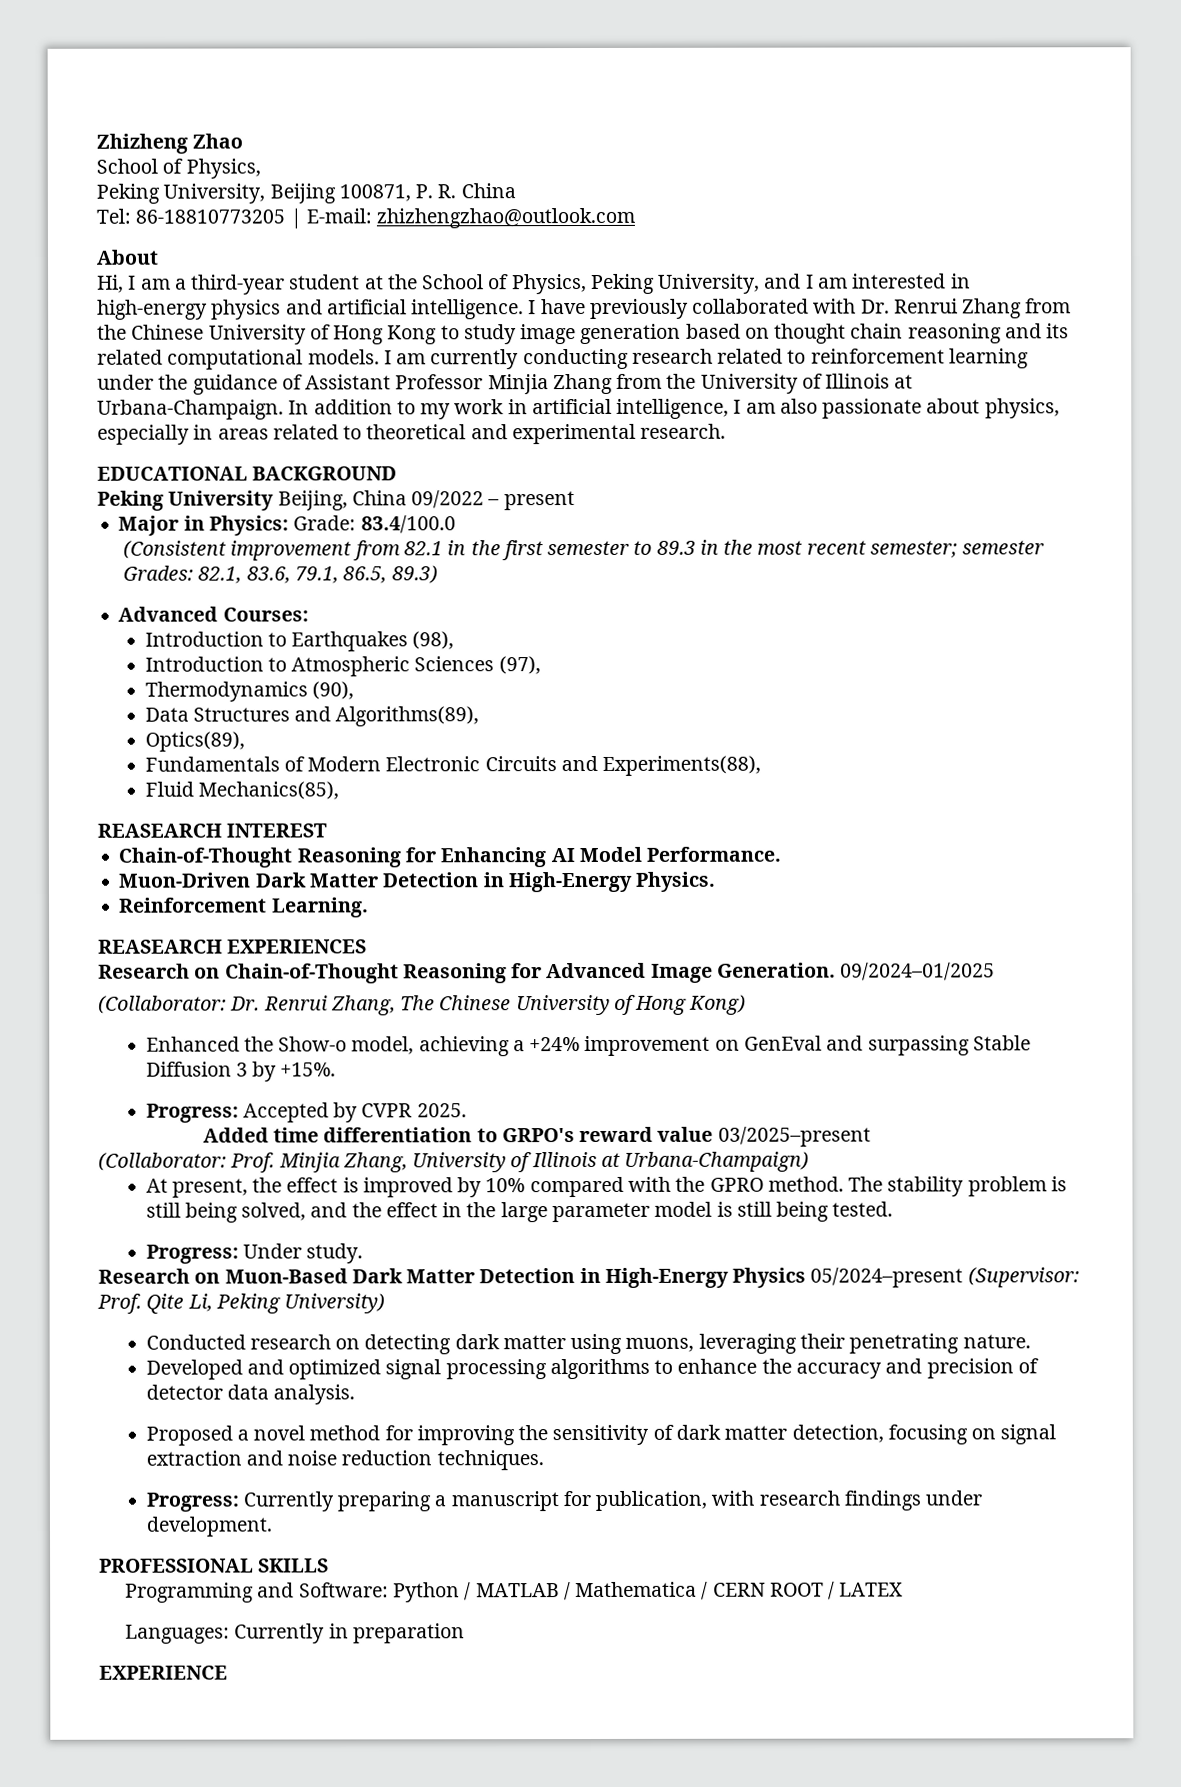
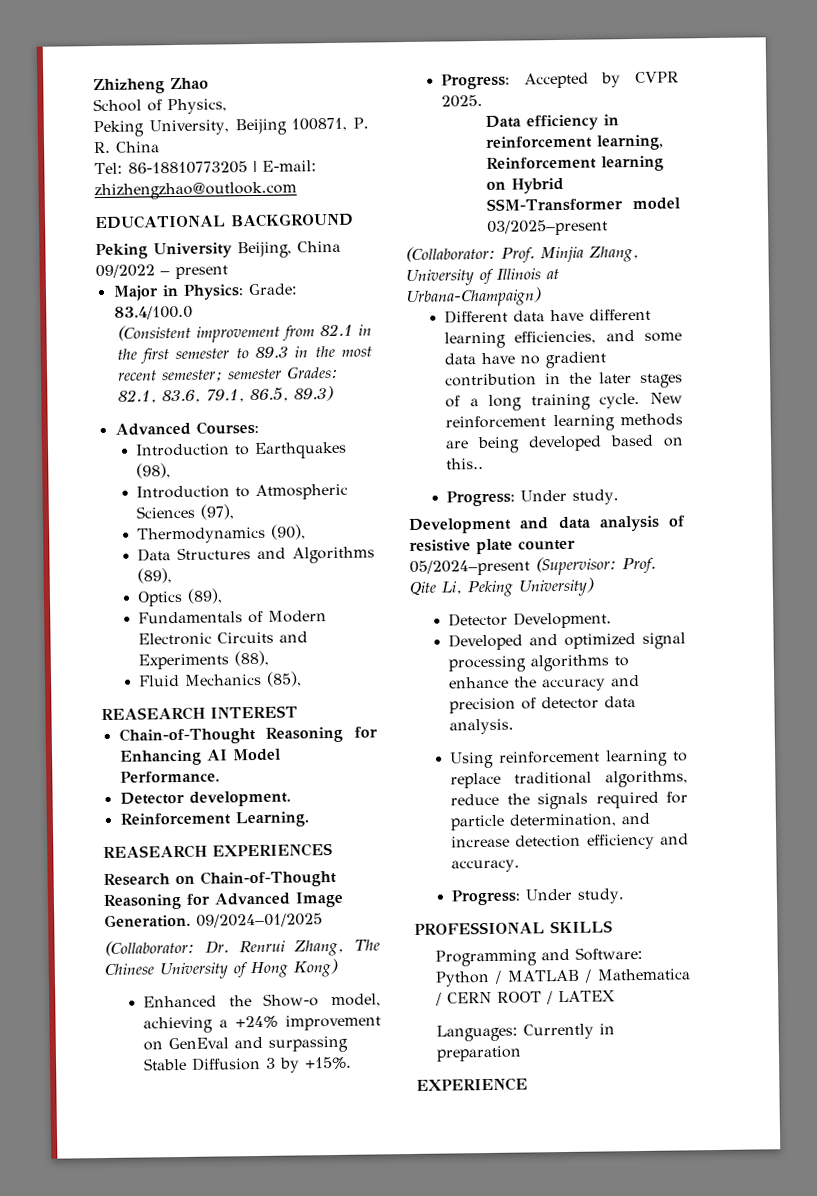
- About
- Hi, I am a third-year student at the School of Physics, Peking University, and I am interested in high-energy physics and artificial intelligence. I have previously collaborated with Dr. Renrui Zhang from the Chinese University of Hong Kong to study image generation based on thought chain reasoning and its related computational models. I am currently conducting research related to reinforcement learning under the guidance of Assistant Professor Minjia Zhang from the University of Illinois at Urbana-Champaign. In addition to my work in artificial intelligence, I am also passionate about physics, especially in areas related to theoretical and experimental research.
- Data Structures and Algorithms(89),
- Optics(89),
+ Data Structures and Algorithms (89),
+ Optics (89),
- Fundamentals of Modern Electronic Circuits and Experiments(88),
+ Fundamentals of Modern Electronic Circuits and Experiments (88),
- Fluid Mechanics(85),
+ Fluid Mechanics (85),
- Muon-Driven Dark Matter Detection in High-Energy Physics.
+ Detector development.
- Added time differentiation to GRPO's reward value 03/2025–present
+ Data efficiency in reinforcement learning, Reinforcement learning on Hybrid SSM-Transformer model 03/2025–present
- At present, the effect is improved by 10% compared with the GPRO method. The stability problem is still being solved, and the effect in the large parameter model is still being tested.
+ Different data have different learning efficiencies, and some data have no gradient contribution in the later stages of a long training cycle. New reinforcement learning methods are being developed based on this..
  Progress: Under study.
- Research on Muon-Based Dark Matter Detection in High-Energy Physics 05/2024–present (Supervisor: Prof. Qite Li, Peking University)
+ Development and data analysis of resistive plate counter 05/2024–present (Supervisor: Prof. Qite Li, Peking University)
- Conducted research on detecting dark matter using muons, leveraging their penetrating nature.
+ Detector Development.
- Proposed a novel method for improving the sensitivity of dark matter detection, focusing on signal extraction and noise reduction techniques.
- Progress: Currently preparing a manuscript for publication, with research findings under development.
+ Using reinforcement learning to replace traditional algorithms, reduce the signals required for particle determination, and increase detection efficiency and accuracy.
+ Progress: Under study.

